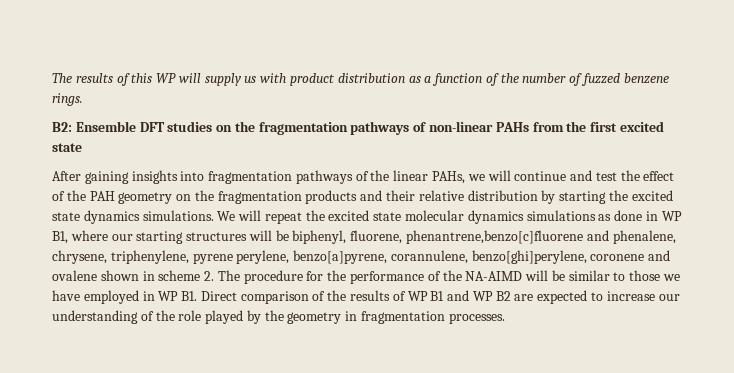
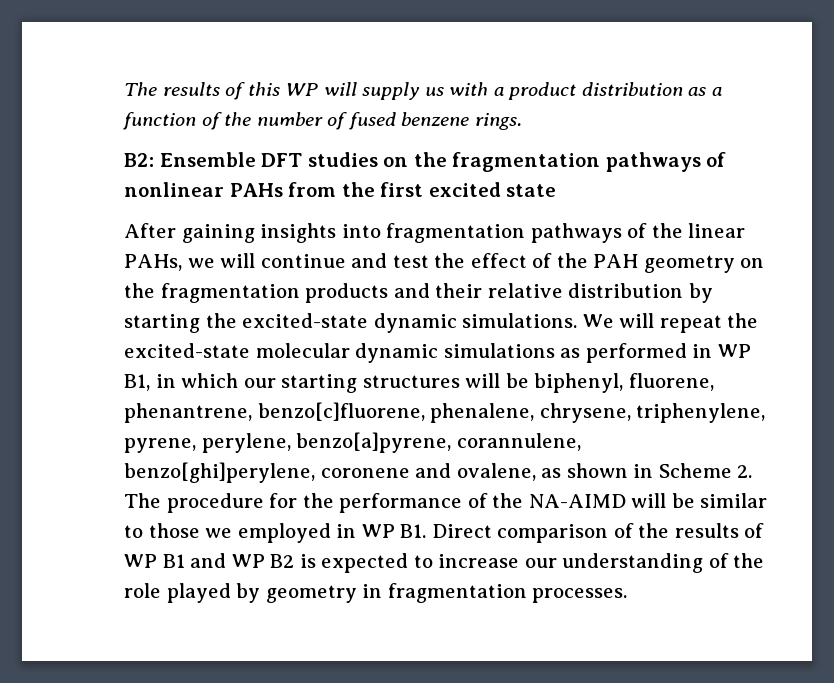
- The results of this WP will supply us with product distribution as a function of the number of fuzzed benzene rings.
+ The results of this WP will supply us with a product distribution as a function of the number of fused benzene rings.
- B2: Ensemble DFT studies on the fragmentation pathways of non-linear PAHs from the first excited state
+ B2: Ensemble DFT studies on the fragmentation pathways of nonlinear PAHs from the first excited state
- After gaining insights into fragmentation pathways of the linear PAHs, we will continue and test the effect of the PAH geometry on the fragmentation products and their relative distribution by starting the excited state dynamics simulations.
+ After gaining insights into fragmentation pathways of the linear PAHs, we will continue and test the effect of the PAH geometry on the fragmentation products and their relative distribution by starting the excited-state dynamic simulations.
- We will repeat the excited state molecular dynamics simulations as done in WP B1, where our starting structures will be biphenyl, fluorene, phenantrene,benzo[c]fluorene and phenalene, chrysene, triphenylene, pyrene perylene, benzo[a]pyrene, corannulene, benzo[ghi]perylene, coronene and ovalene shown in scheme 2. The procedure for the performance of the NA-AIMD will be similar to those we have employed in WP B1. Direct comparison of the results of WP B1 and WP B2 are expected to increase our understanding of the role played by the geometry in fragmentation processes.
+ We will repeat the excited-state molecular dynamic simulations as performed in WP B1, in which our starting structures will be biphenyl, fluorene, phenantrene, benzo[c]fluorene, phenalene, chrysene, triphenylene, pyrene, perylene, benzo[a]pyrene, corannulene, benzo[ghi]perylene, coronene and ovalene, as shown in Scheme 2. The procedure for the performance of the NA-AIMD will be similar to those we employed in WP B1. Direct comparison of the results of WP B1 and WP B2 is expected to increase our understanding of the role played by geometry in fragmentation processes.

